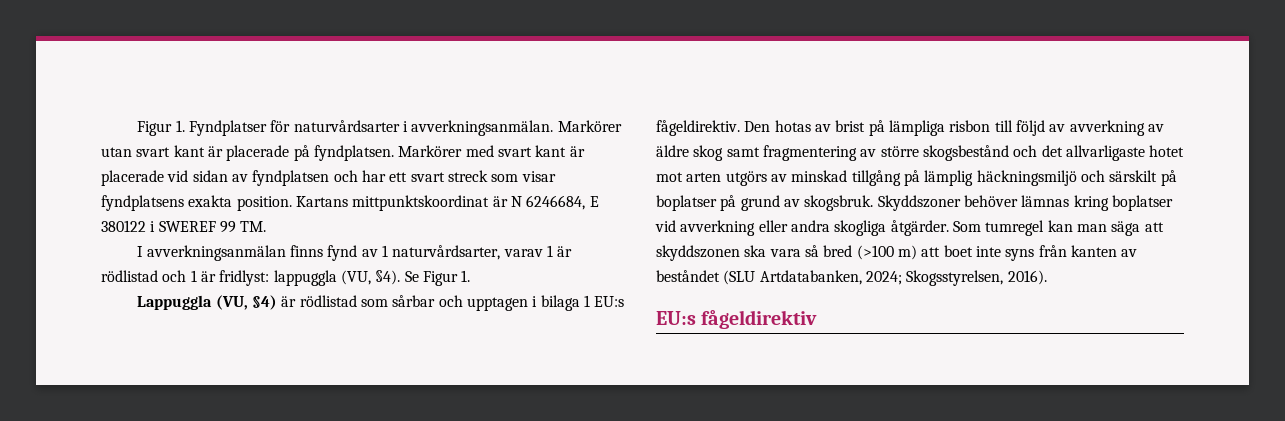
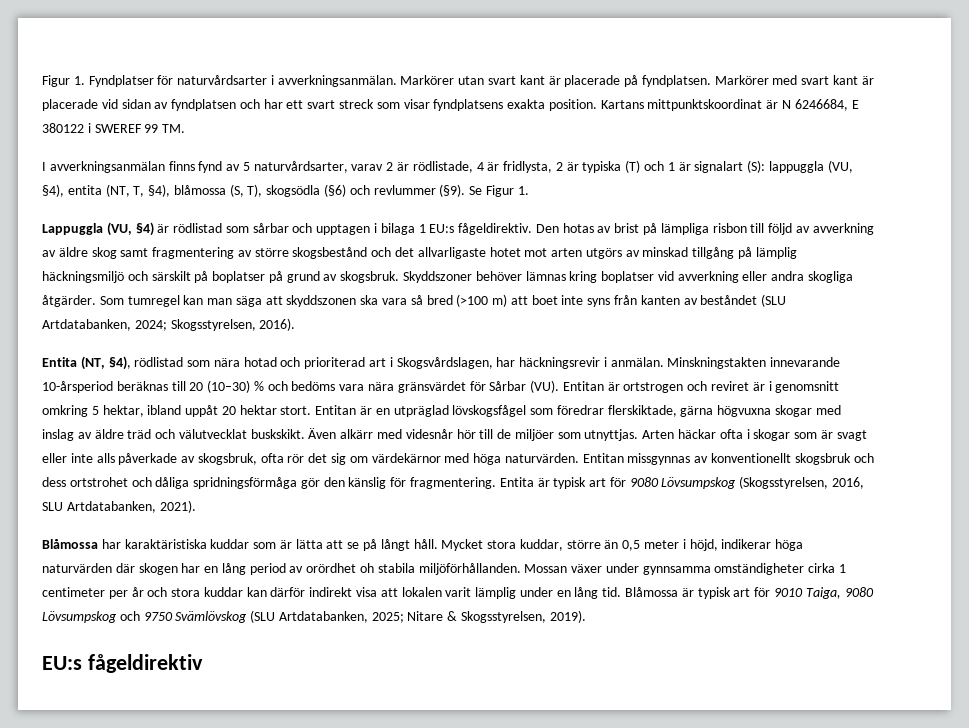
- I avverkningsanmälan finns fynd av 1 naturvårdsarter, varav 1 är rödlistad och 1 är fridlyst: lappuggla (VU, §4).
+ I avverkningsanmälan finns fynd av 5 naturvårdsarter, varav 2 är rödlistade, 4 är fridlysta, 2 är typiska (T) och 1 är signalart (S): lappuggla (VU, §4), entita (NT, T, §4), blåmossa (S, T), skogsödla (§6) och revlummer (§9).
+ Entita (NT, §4), rödlistad som nära hotad och prioriterad art i Skogsvårdslagen, har häckningsrevir i anmälan. Minskningstakten innevarande 10-årsperiod beräknas till 20 (10–30) % och bedöms vara nära gränsvärdet för Sårbar (VU). Entitan är ortstrogen och reviret är i genomsnitt omkring 5 hektar, ibland uppåt 20 hektar stort. Entitan är en utpräglad lövskogsfågel som föredrar flerskiktade, gärna högvuxna skogar med inslag av äldre träd och välutvecklat buskskikt. Även alkärr med videsnår hör till de miljöer som utnyttjas. Arten häckar ofta i skogar som är svagt eller inte alls påverkade av skogsbruk, ofta rör det sig om värdekärnor med höga naturvärden. Entitan missgynnas av konventionellt skogsbruk och dess ortstrohet och dåliga spridningsförmåga gör den känslig för fragmentering. Entita är typisk art för 9080 Lövsumpskog (Skogsstyrelsen, 2016, SLU Artdatabanken, 2021).
+ Blåmossa har karaktäristiska kuddar som är lätta att se på långt håll. Mycket stora kuddar, större än 0,5 meter i höjd, indikerar höga naturvärden där skogen har en lång period av orördhet oh stabila miljöförhållanden. Mossan växer under gynnsamma omständigheter cirka 1 centimeter per år och stora kuddar kan därför indirekt visa att lokalen varit lämplig under en lång tid. Blåmossa är typisk art för 9010 Taiga, 9080 Lövsumpskog och 9750 Svämlövskog (SLU Artdatabanken, 2025; Nitare & Skogsstyrelsen, 2019).

